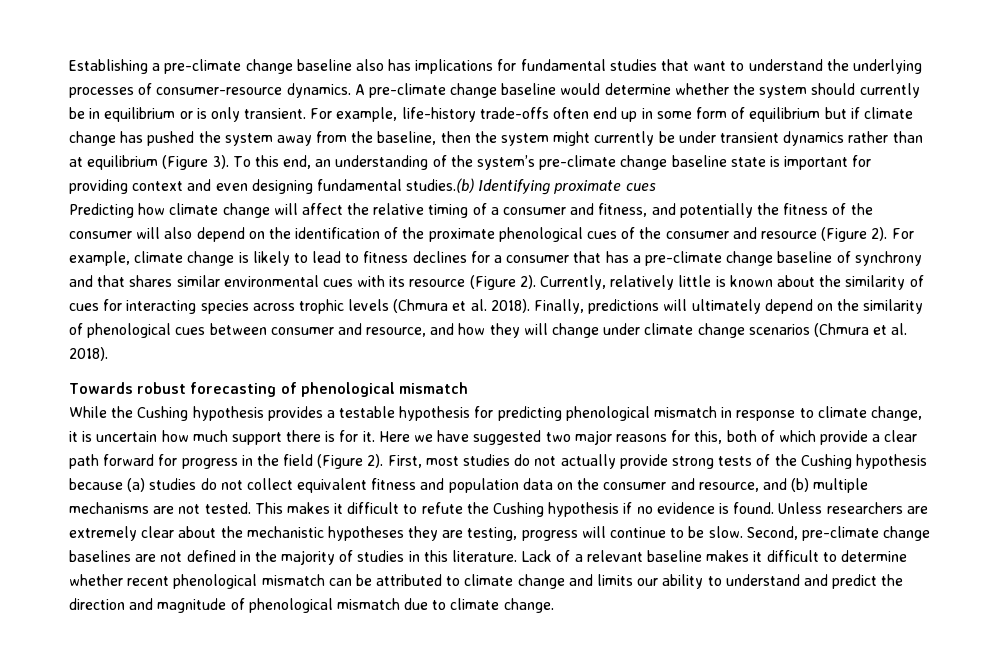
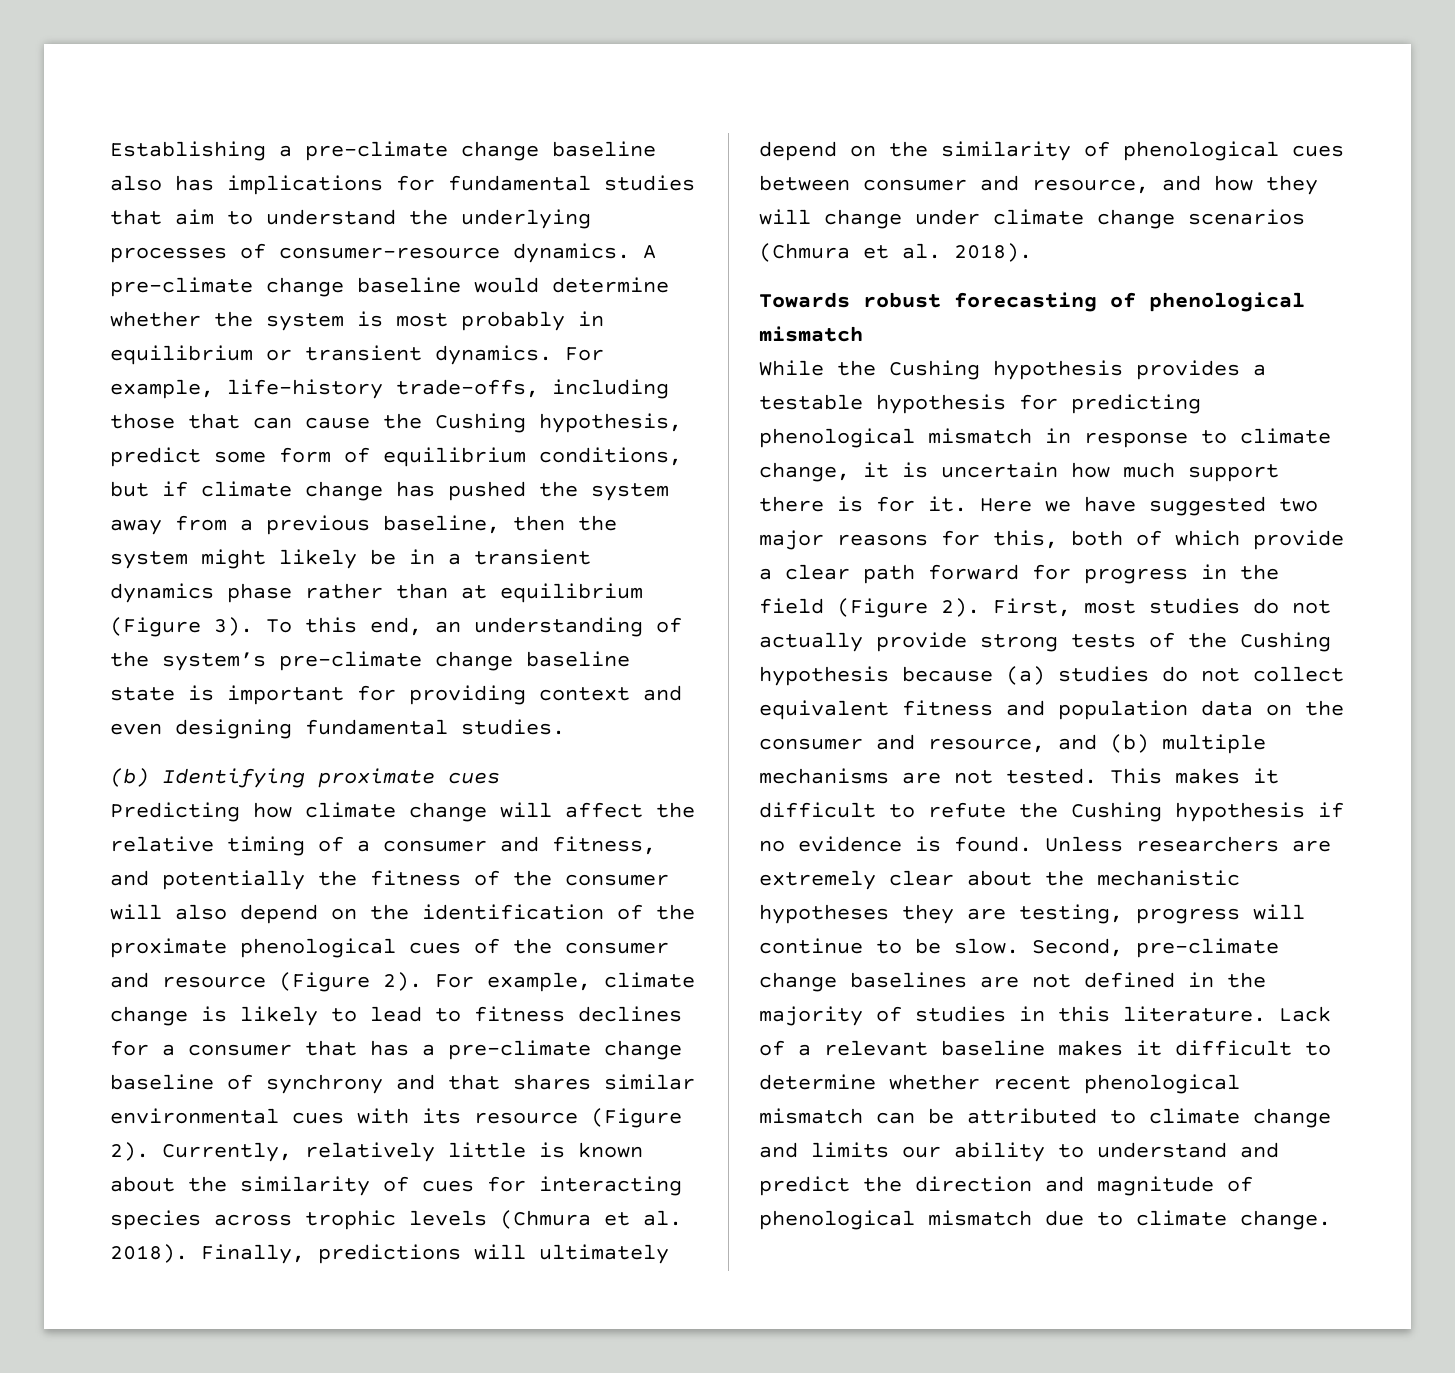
- Establishing a pre-climate change baseline also has implications for fundamental studies that want to understand the underlying processes of consumer-resource dynamics.
+ Establishing a pre-climate change baseline also has implications for fundamental studies that aim to understand the underlying processes of consumer-resource dynamics.
- A pre-climate change baseline would determine whether the system should currently be in equilibrium or is only transient. For example, life-history trade-offs often end up in some form of equilibrium but if climate change has pushed the system away from the baseline, then the system might currently be under transient dynamics rather than at equilibrium (Figure 3).
+ A pre-climate change baseline would determine whether the system is most probably in equilibrium or transient dynamics. For example, life-history trade-offs, including those that can cause the Cushing hypothesis, predict some form of equilibrium conditions, but if climate change has pushed the system away from a previous baseline, then the system might likely be in a transient dynamics phase rather than at equilibrium (Figure 3).
- To this end, an understanding of the system’s pre-climate change baseline state is important for providing context and even designing fundamental studies.(b) Identifying proximate cues
+ To this end, an understanding of the system’s pre-climate change baseline state is important for providing context and even designing fundamental studies.
+ (b) Identifying proximate cues

